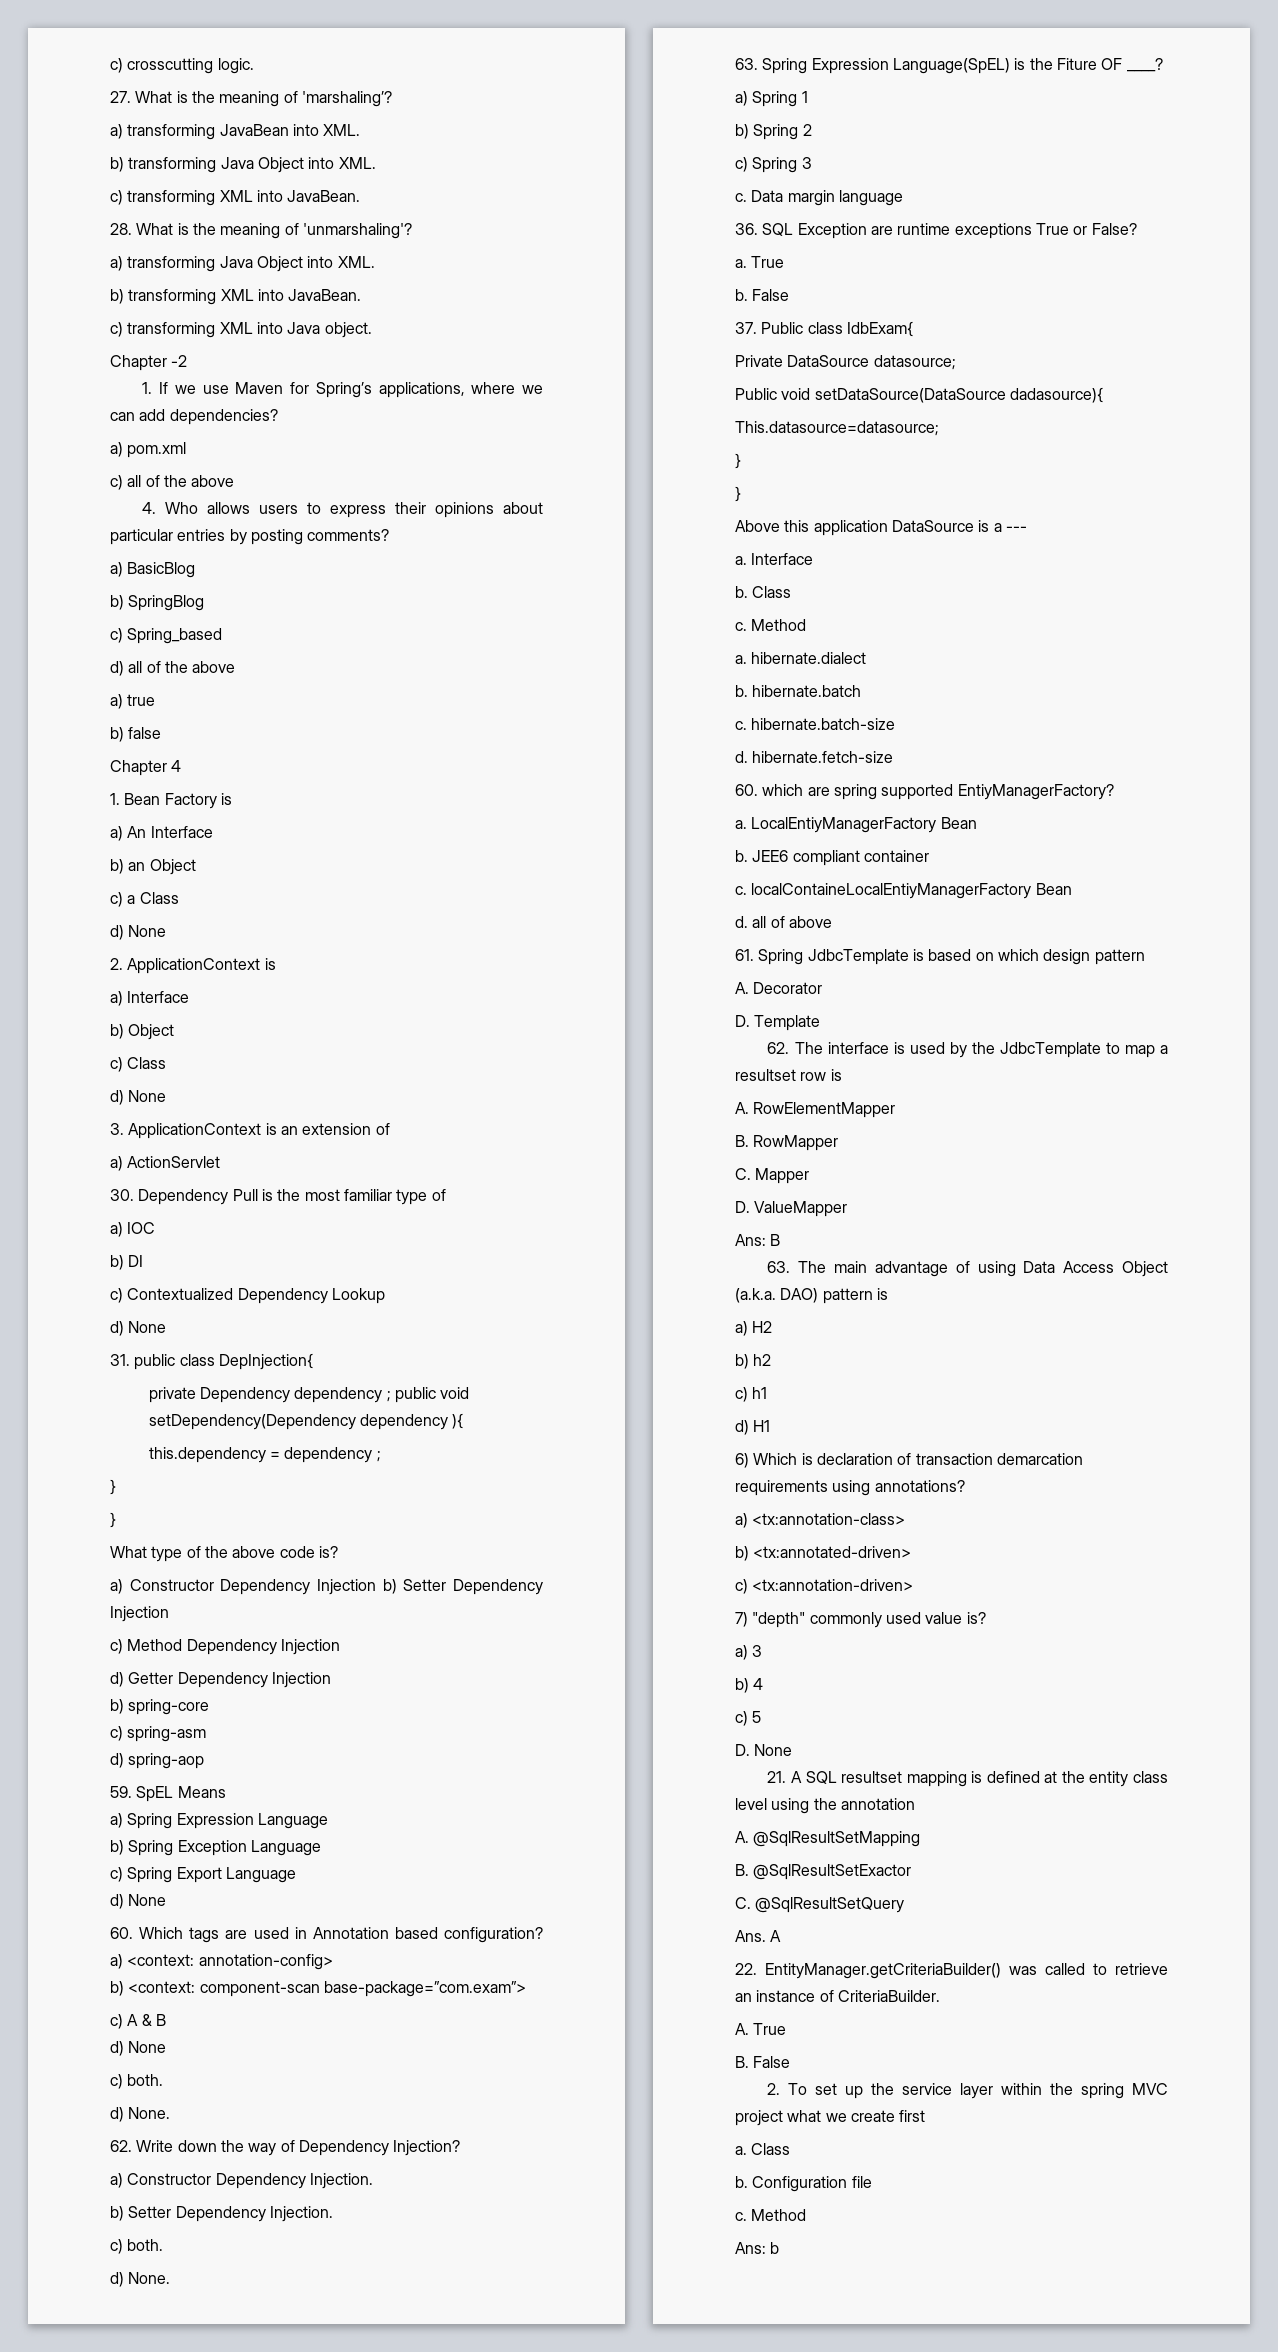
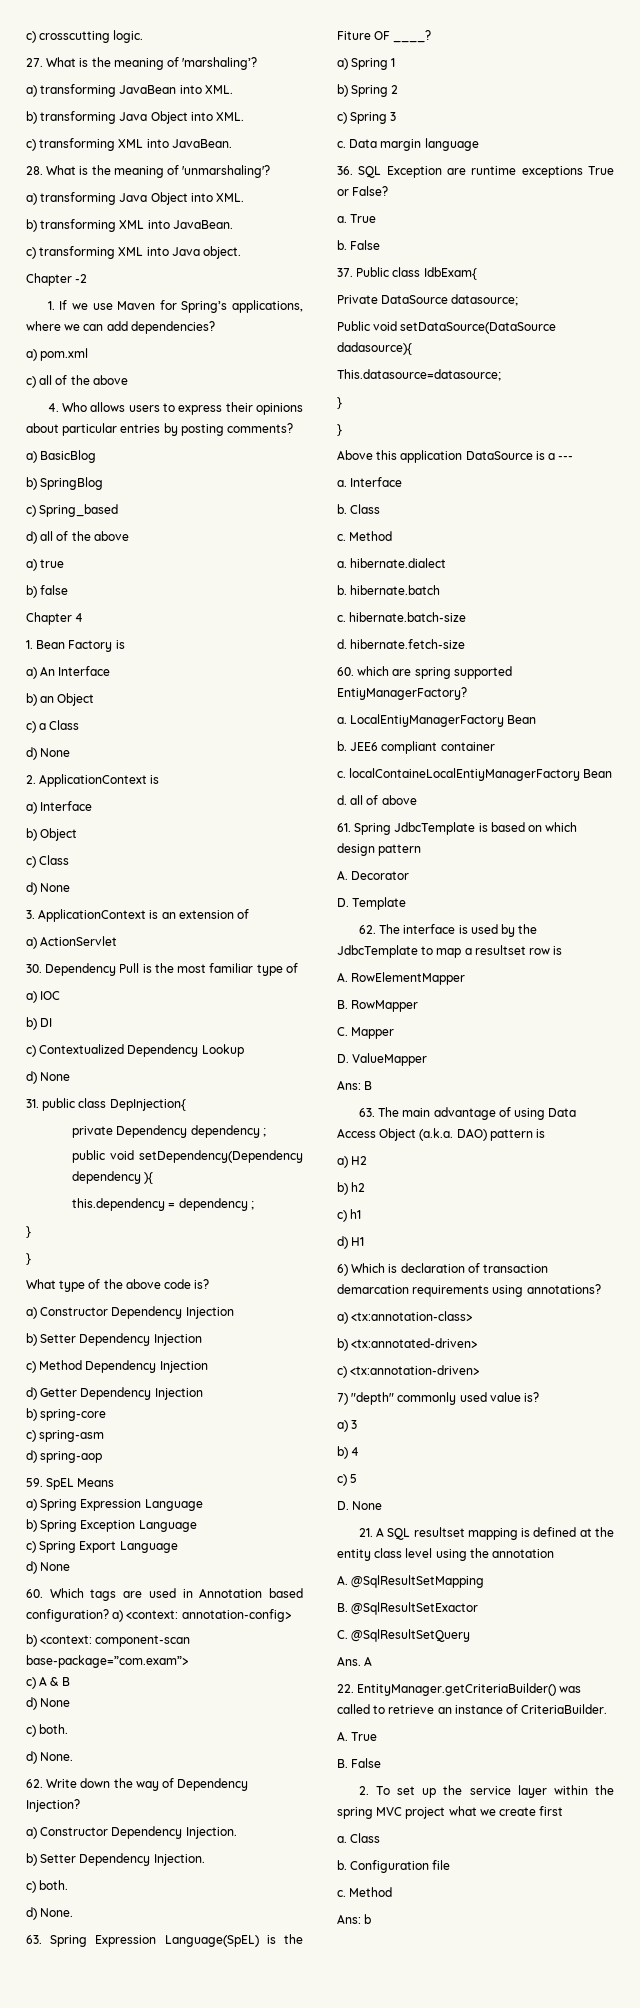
- private Dependency dependency ; public void setDependency(Dependency dependency ){
+ private Dependency dependency ;
+ public void setDependency(Dependency dependency ){
- a) Constructor Dependency Injection b) Setter Dependency Injection
+ a) Constructor Dependency Injection
+ b) Setter Dependency Injection

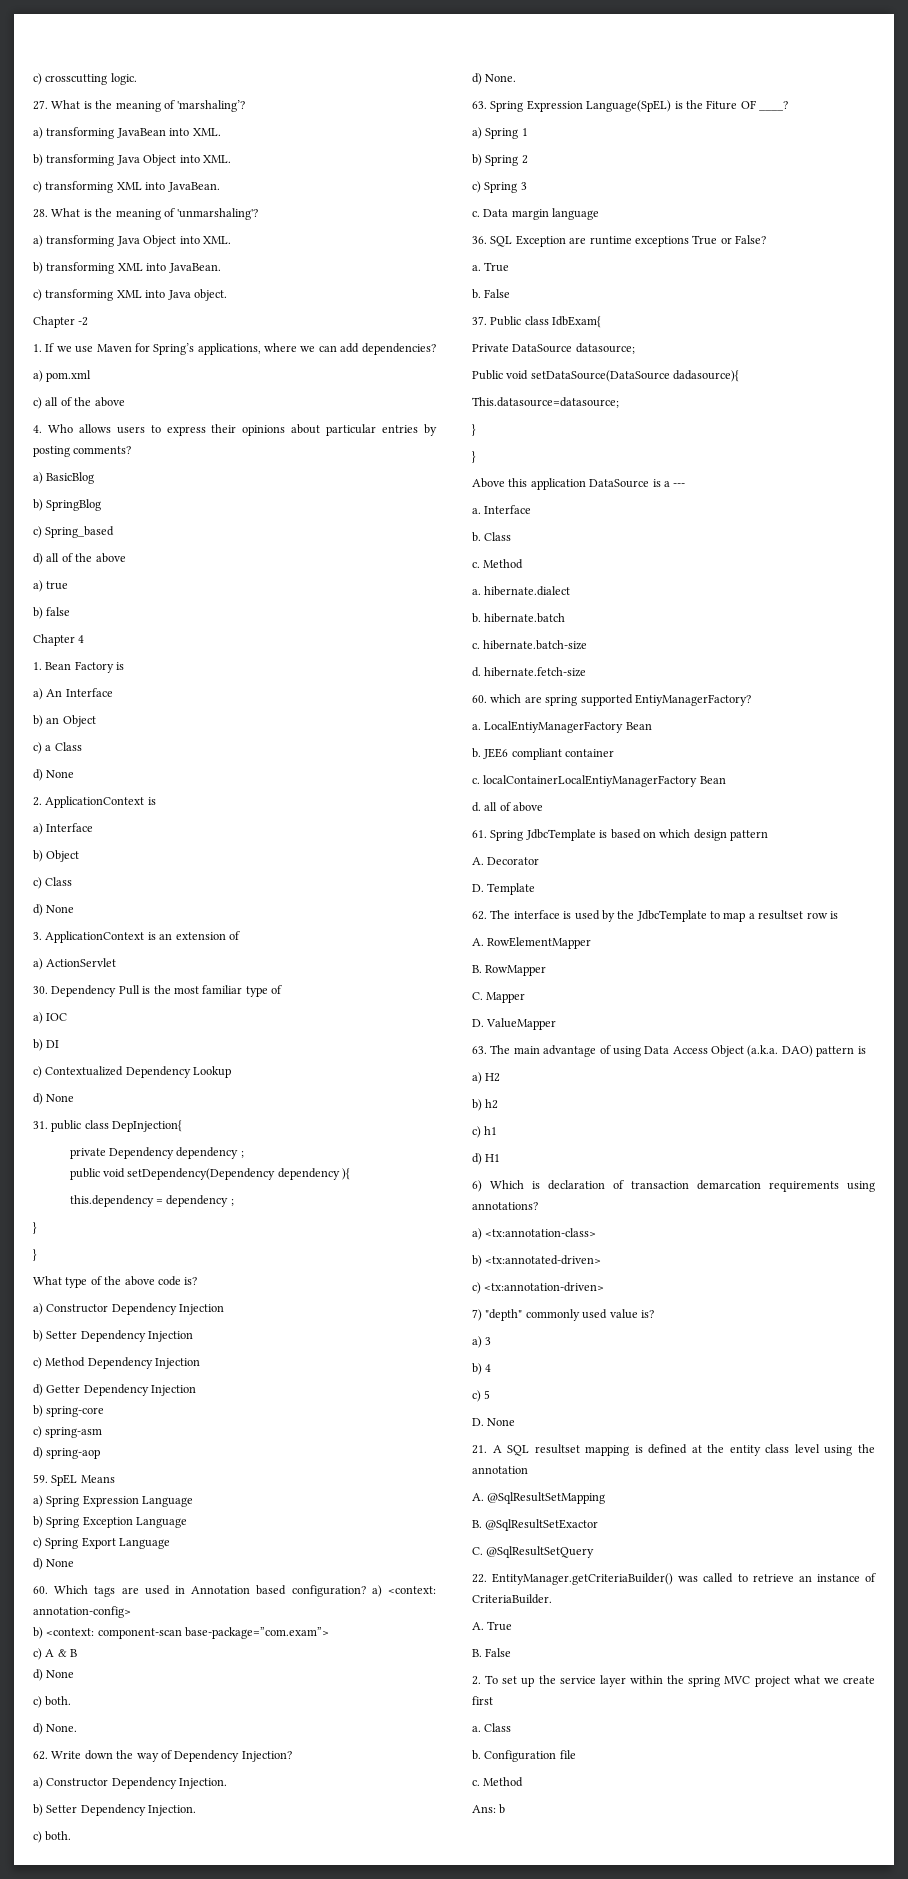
- c. localContaineLocalEntiyManagerFactory Bean
+ c. localContainerLocalEntiyManagerFactory Bean
- Ans: B
- Ans. A

